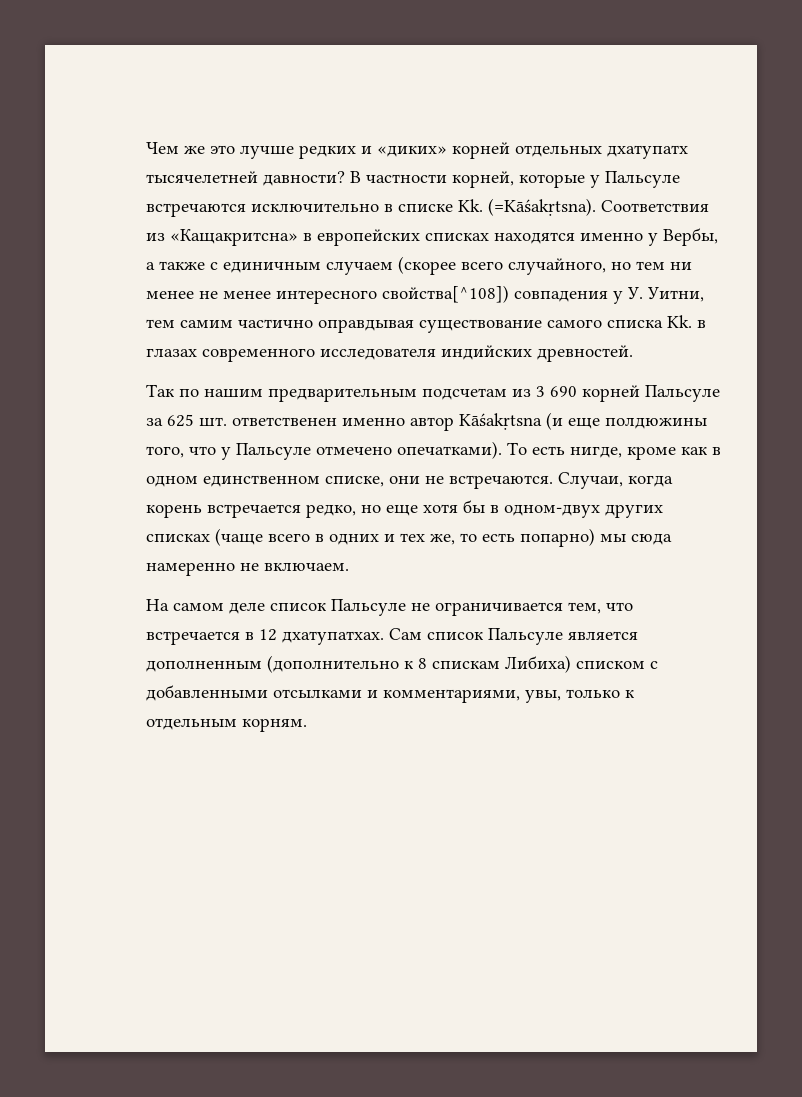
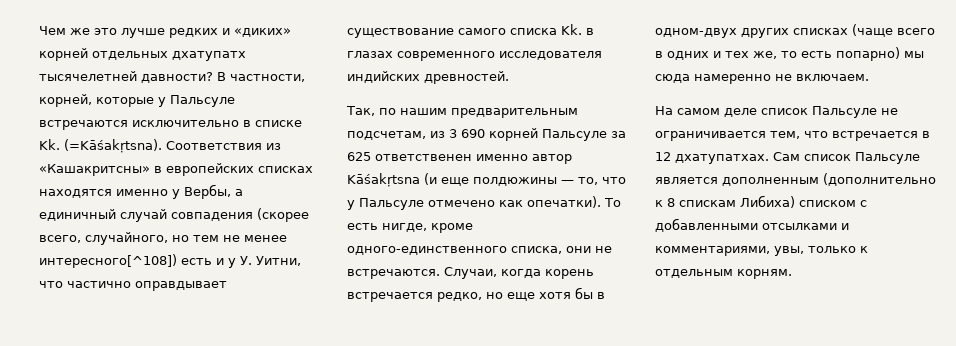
- В частности корней, которые у Пальсуле встречаются исключительно в списке Kk. (=Kāśakṛtsna).
+ В частности, корней, которые у Пальсуле встречаются исключительно в списке Kk. (=Kāśakṛtsna).
- Соответствия из «Кащакритсна» в европейских списках находятся именно у Вербы, а также с единичным случаем (скорее всего случайного, но тем ни менее не менее интересного свойства[^108]) совпадения у У. Уитни, тем самим частично оправдывая существование самого списка Kk. в глазах современного исследователя индийских древностей.
+ Соответствия из «Кашакритсны» в европейских списках находятся именно у Вербы, а единичный случай совпадения (скорее всего, случайного, но тем не менее интересного[^108]) есть и у У. Уитни, что частично оправдывает существование самого списка Kk. в глазах современного исследователя индийских древностей.
- Так по нашим предварительным подсчетам из 3 690 корней Пальсуле за 625 шт. ответственен именно автор Kāśakṛtsna (и еще полдюжины того, что у Пальсуле отмечено опечатками).
+ Так, по нашим предварительным подсчетам, из 3 690 корней Пальсуле за 625 ответственен именно автор Kāśakṛtsna (и еще полдюжины — то, что у Пальсуле отмечено как опечатки).
- То есть нигде, кроме как в одном единственном списке, они не встречаются.
+ То есть нигде, кроме одного-единственного списка, они не встречаются.

